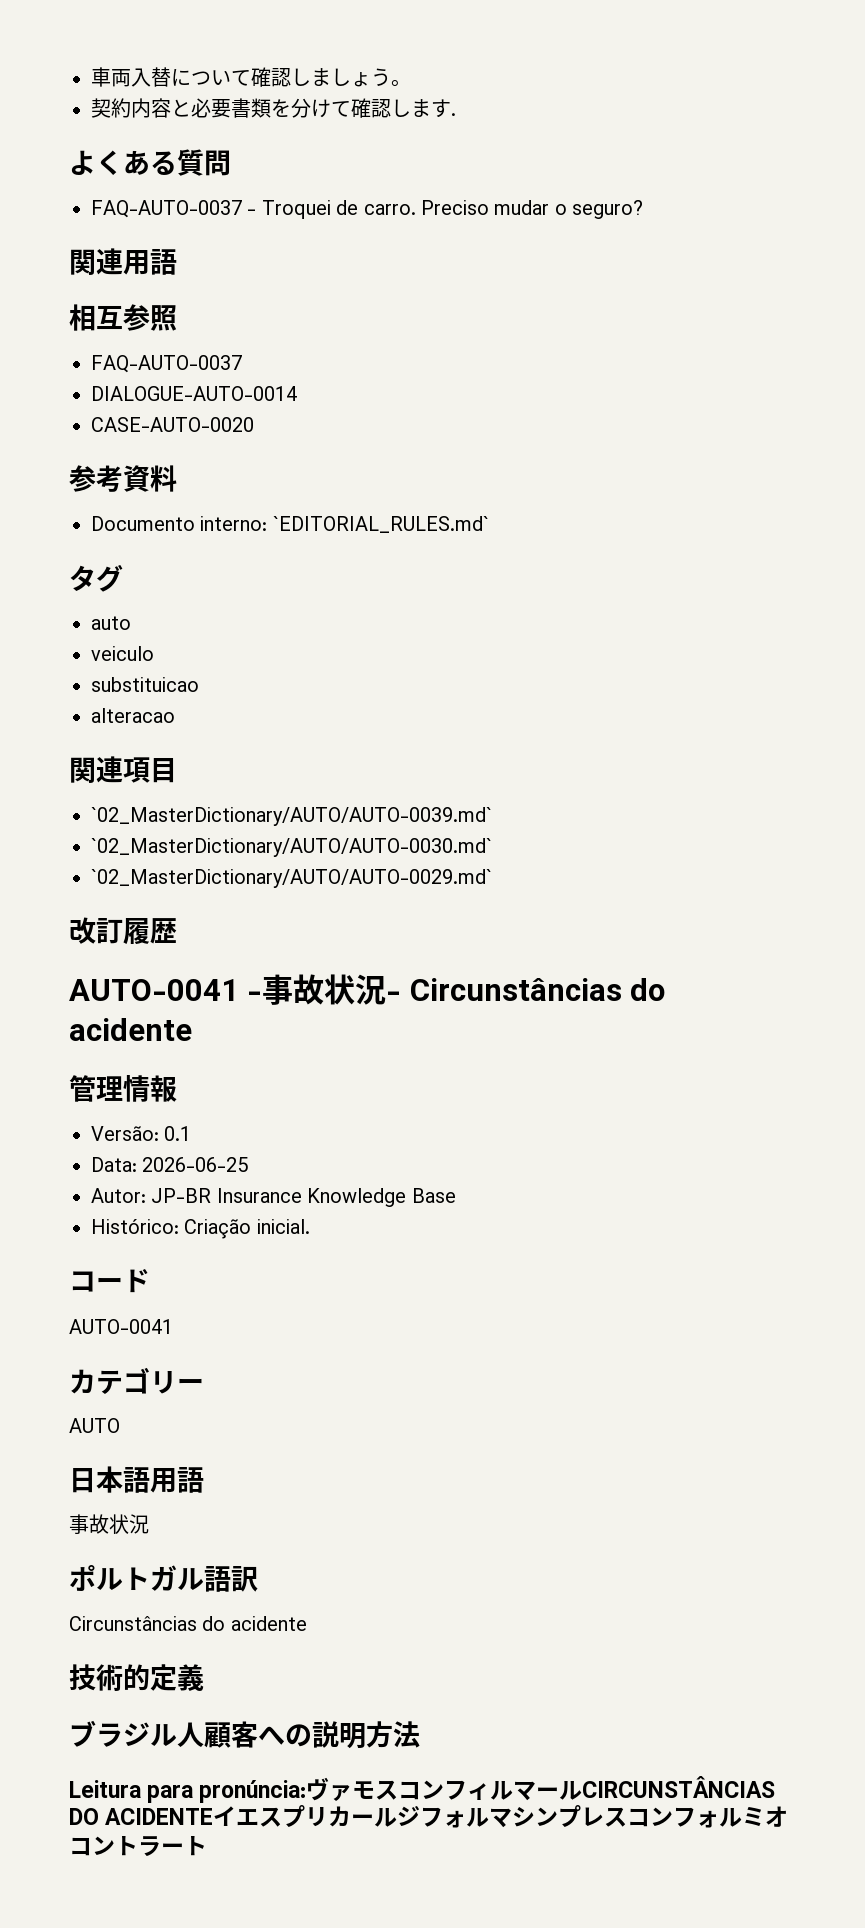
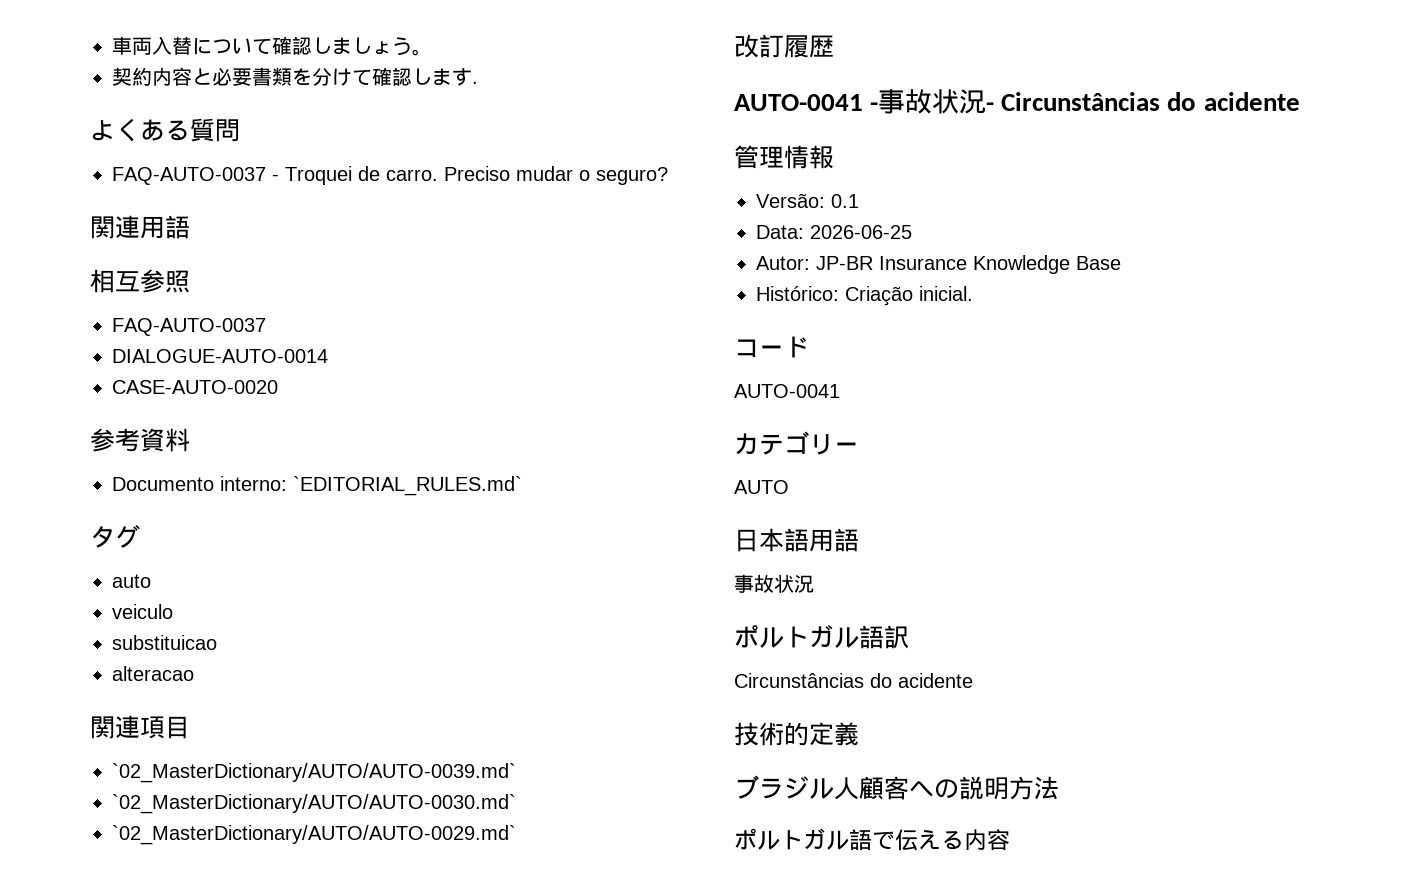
- Leitura para pronúncia:ヴァモスコンフィルマールCIRCUNSTÂNCIAS DO ACIDENTEイエスプリカールジフォルマシンプレスコンフォルミオコントラート
+ ポルトガル語で伝える内容

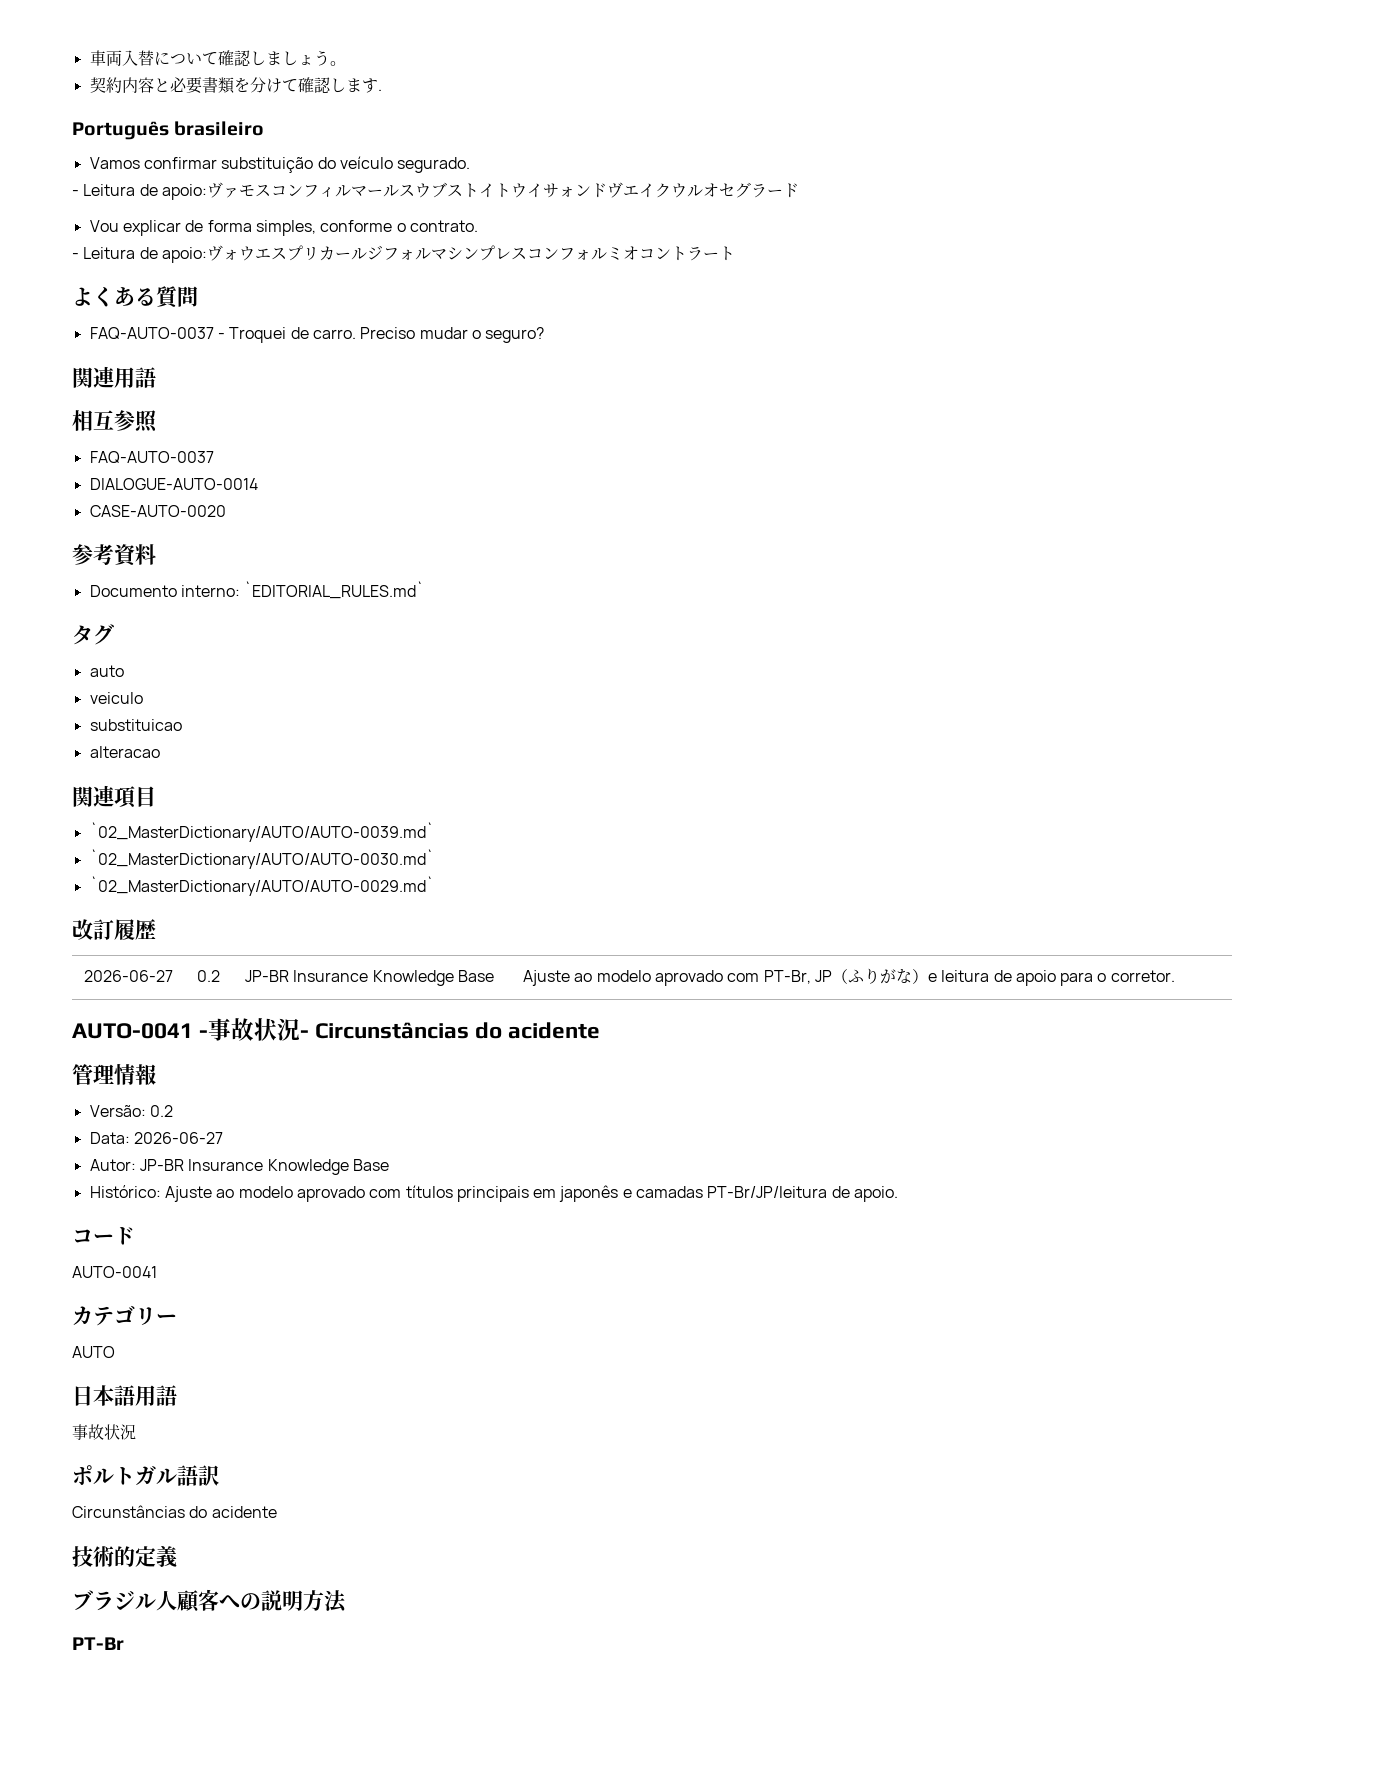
+ Português brasileiro
+ Vamos confirmar substituição do veículo segurado.
+ - Leitura de apoio:ヴァモスコンフィルマールスウブストイトウイサォンドヴエイクウルオセグラード
+ Vou explicar de forma simples, conforme o contrato.
+ - Leitura de apoio:ヴォウエスプリカールジフォルマシンプレスコンフォルミオコントラート
+ 2026-06-27 | 0.2 | JP-BR Insurance Knowledge Base | Ajuste ao modelo aprovado com PT-Br, JP（ふりがな）e leitura de apoio para o corretor.
- Versão: 0.1
+ Versão: 0.2
- Data: 2026-06-25
+ Data: 2026-06-27
- Histórico: Criação inicial.
+ Histórico: Ajuste ao modelo aprovado com títulos principais em japonês e camadas PT-Br/JP/leitura de apoio.
- ポルトガル語で伝える内容
+ PT-Br

